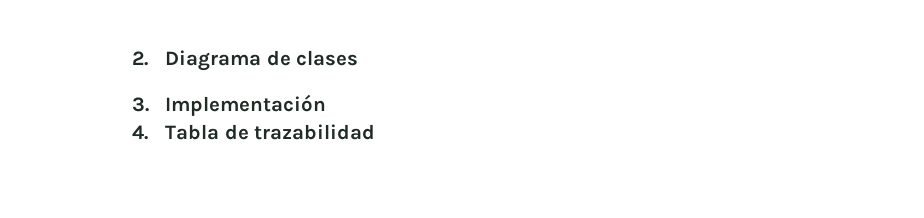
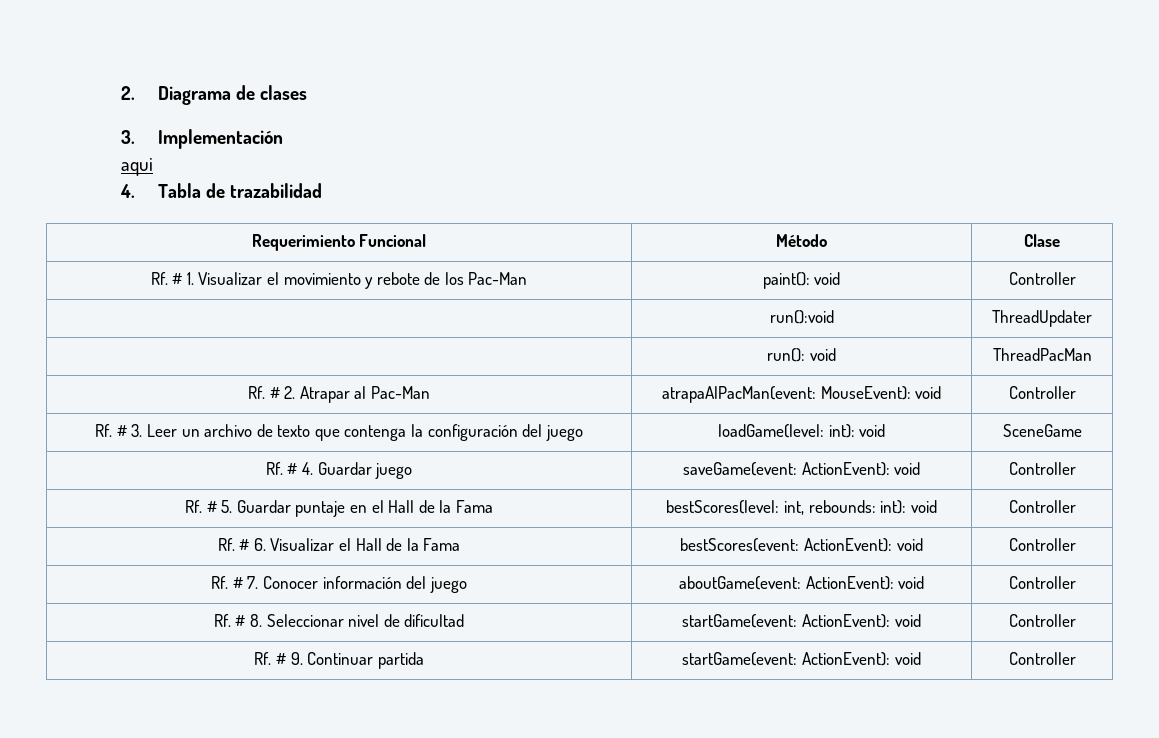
+ aqui
+ Requerimiento Funcional | Método | Clase
+ Rf. # 1. Visualizar el movimiento y rebote de los Pac-Man | paint(): void | Controller
+ | run():void | ThreadUpdater
+ | run(): void | ThreadPacMan
+ Rf. # 2. Atrapar al Pac-Man | atrapaAlPacMan(event: MouseEvent): void | Controller
+ Rf. # 3. Leer un archivo de texto que contenga la configuración del juego | loadGame(level: int): void | SceneGame
+ Rf. # 4. Guardar juego | saveGame(event: ActionEvent): void | Controller
+ Rf. # 5. Guardar puntaje en el Hall de la Fama | bestScores(level: int, rebounds: int): void | Controller
+ Rf. # 6. Visualizar el Hall de la Fama | bestScores(event: ActionEvent): void | Controller
+ Rf. # 7. Conocer información del juego | aboutGame(event: ActionEvent): void | Controller
+ Rf. # 8. Seleccionar nivel de dificultad | startGame(event: ActionEvent): void | Controller
+ Rf. # 9. Continuar partida | startGame(event: ActionEvent): void | Controller

